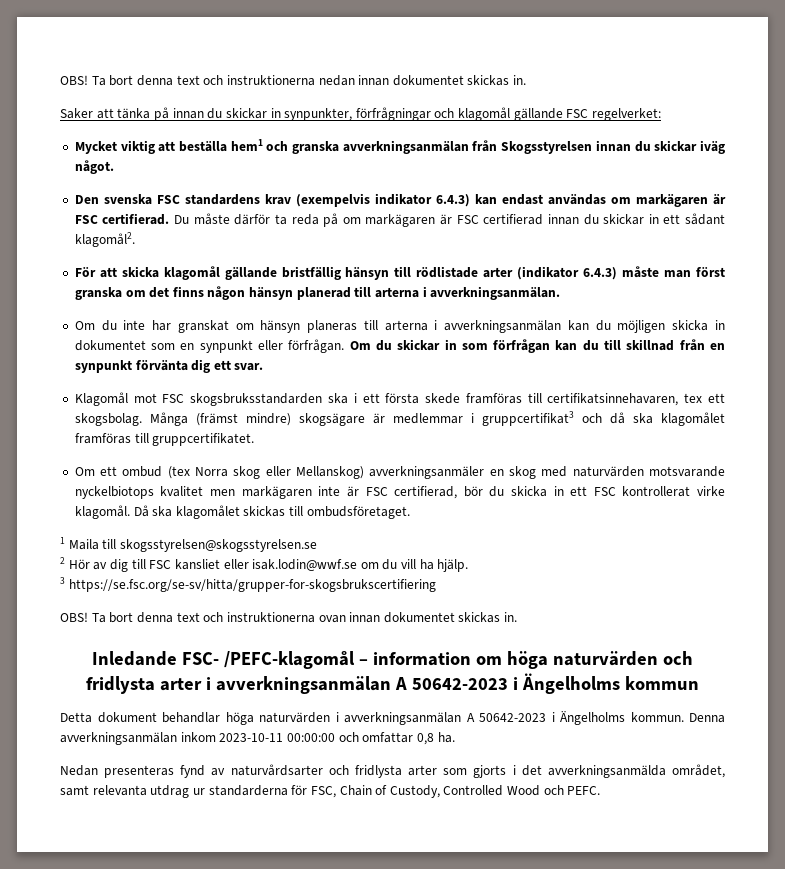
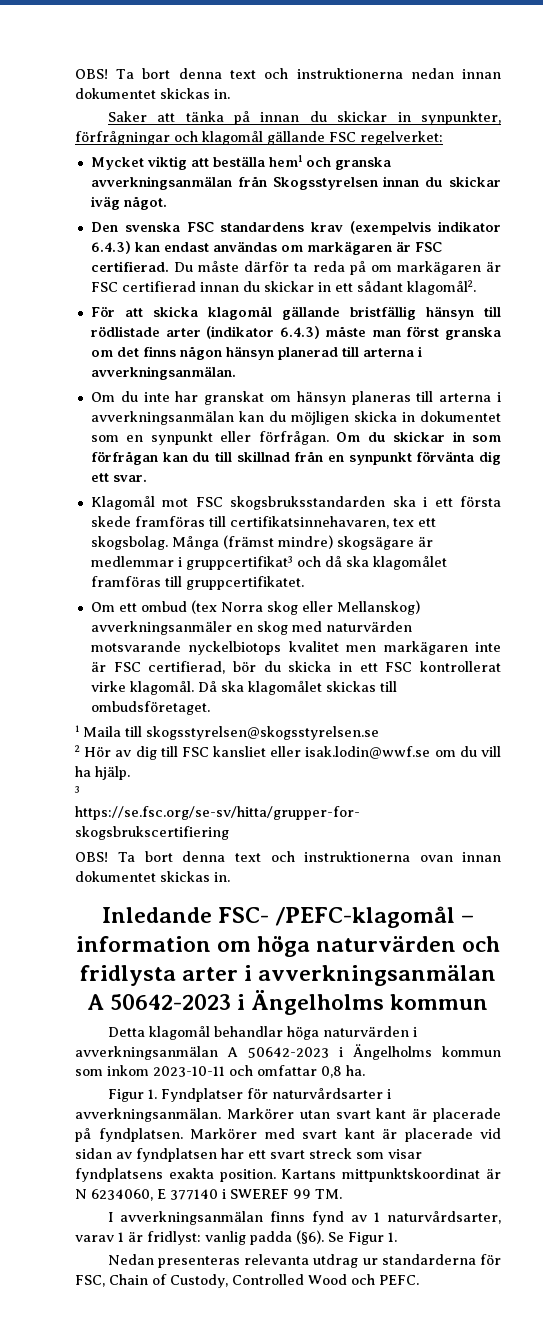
- Detta dokument behandlar höga naturvärden i avverkningsanmälan A 50642-2023 i Ängelholms kommun. Denna avverkningsanmälan inkom 2023-10-11 00:00:00 och omfattar 0,8 ha.
+ Detta klagomål behandlar höga naturvärden i avverkningsanmälan A 50642-2023 i Ängelholms kommun som inkom 2023-10-11 och omfattar 0,8 ha.
- Nedan presenteras fynd av naturvårdsarter och fridlysta arter som gjorts i det avverkningsanmälda området, samt relevanta utdrag ur standarderna för FSC, Chain of Custody, Controlled Wood och PEFC.
+ Figur 1. Fyndplatser för naturvårdsarter i avverkningsanmälan. Markörer utan svart kant är placerade på fyndplatsen. Markörer med svart kant är placerade vid sidan av fyndplatsen har ett svart streck som visar fyndplatsens exakta position. Kartans mittpunktskoordinat är N 6234060, E 377140 i SWEREF 99 TM.
+ I avverkningsanmälan finns fynd av 1 naturvårdsarter, varav 1 är fridlyst: vanlig padda (§6). Se Figur 1.
+ Nedan presenteras relevanta utdrag ur standarderna för FSC, Chain of Custody, Controlled Wood och PEFC.

